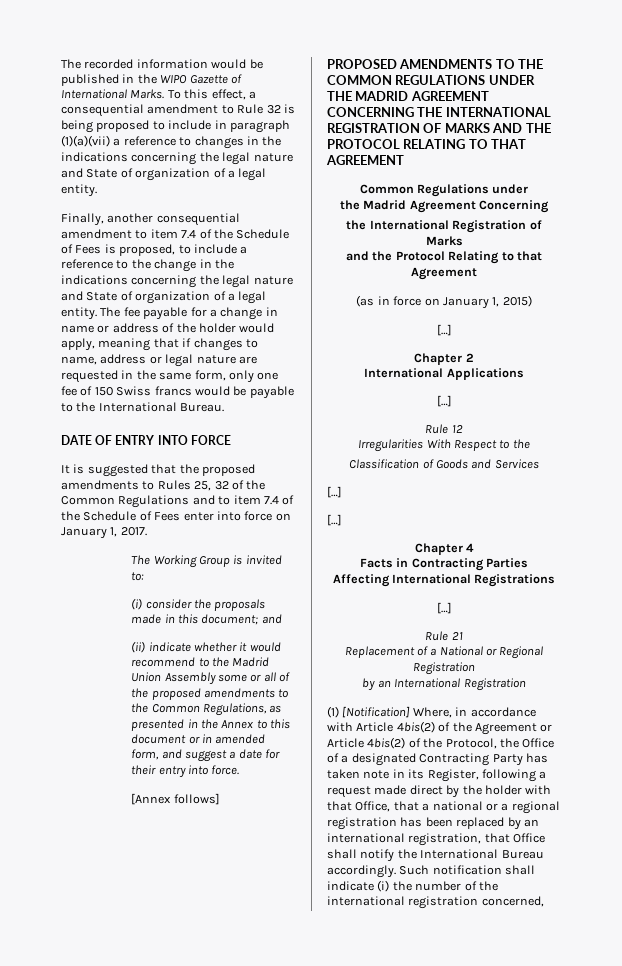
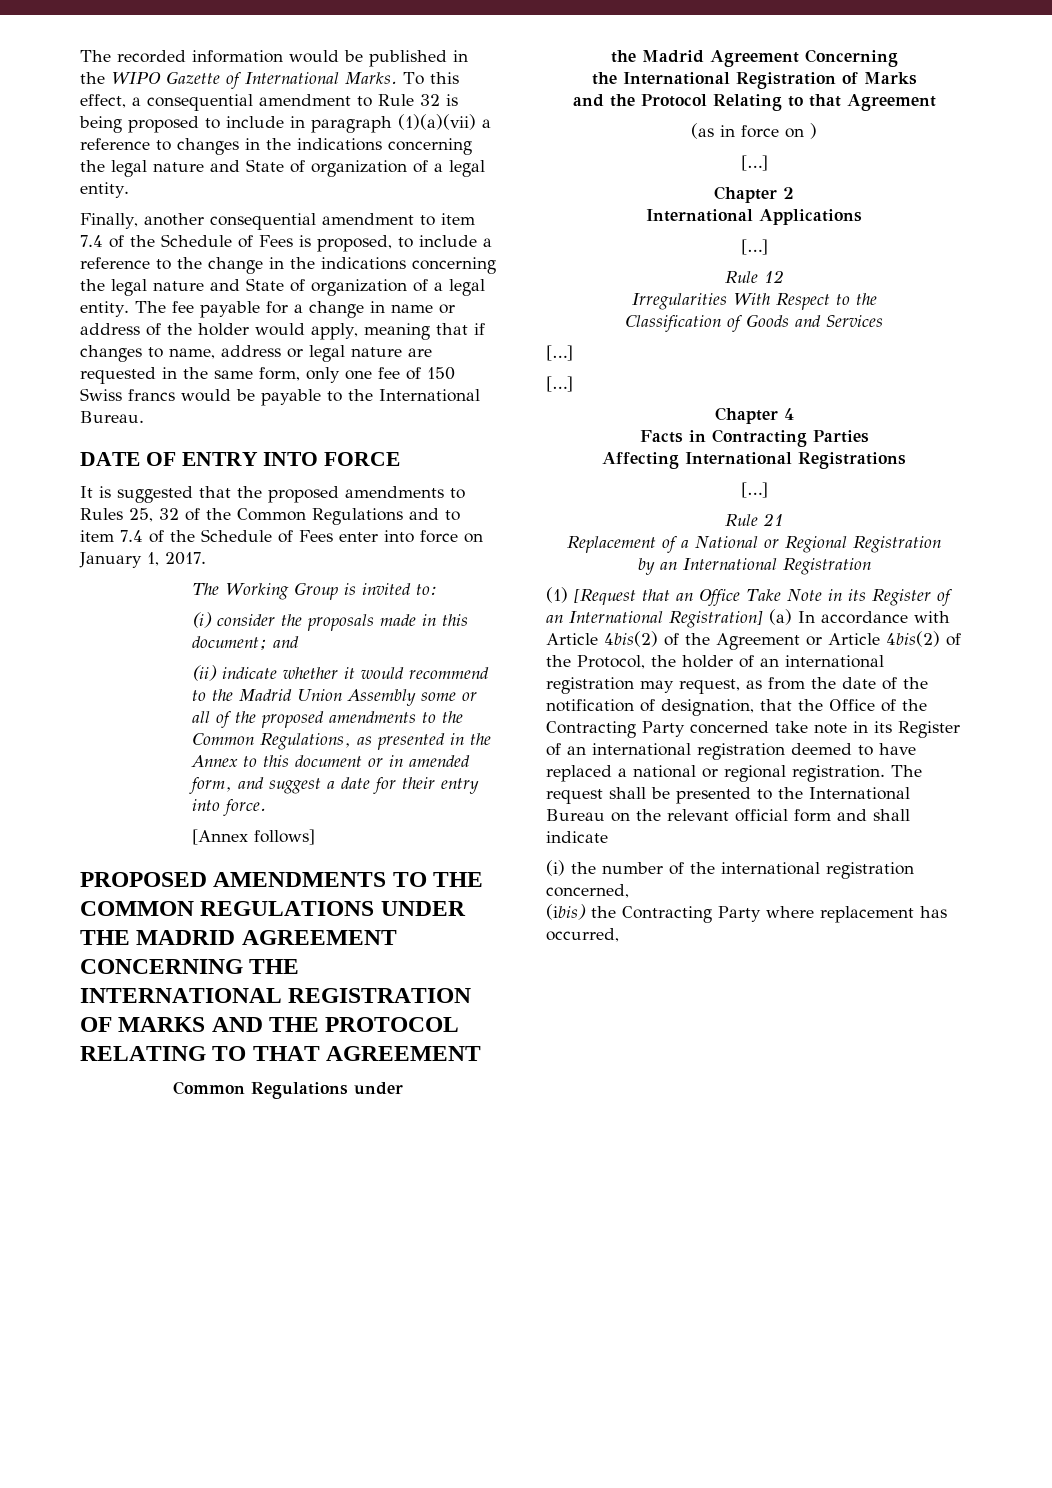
- (as in force on January 1, 2015)
+ (as in force on )
- (1) [Notification] Where, in accordance with Article 4bis(2) of the Agreement or Article 4bis(2) of the Protocol, the Office of a designated Contracting Party has taken note in its Register, following a request made direct by the holder with that Office, that a national or a regional registration has been replaced by an international registration, that Office shall notify the International Bureau accordingly. Such notification shall indicate (i) the number of the international registration concerned,
+ (1) [Request that an Office Take Note in its Register of an International Registration] (a) In accordance with Article 4bis(2) of the Agreement or Article 4bis(2) of the Protocol, the holder of an international registration may request, as from the date of the notification of designation, that the Office of the Contracting Party concerned take note in its Register of an international registration deemed to have replaced a national or regional registration. The request shall be presented to the International Bureau on the relevant official form and shall indicate
+ (i) the number of the international registration concerned,
+ (ibis) the Contracting Party where replacement has occurred,

